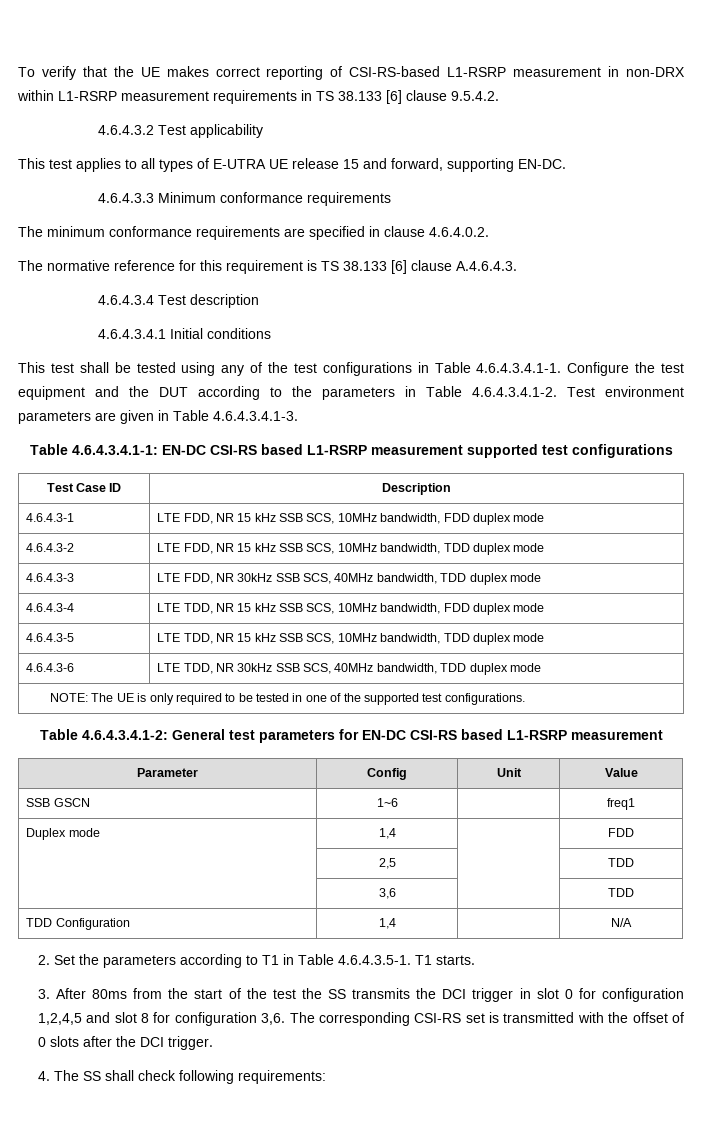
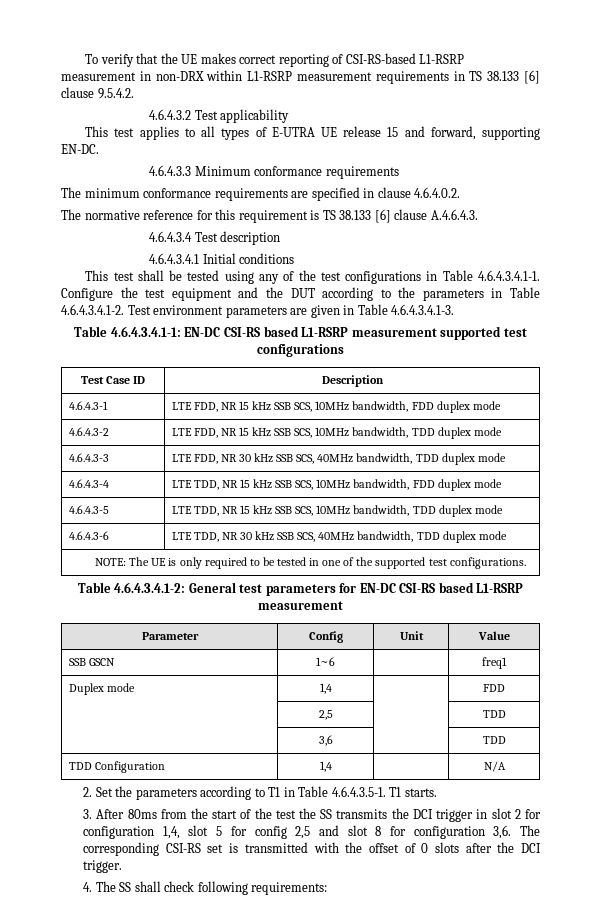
- 4.6.4.3-3 | LTE FDD, NR 30kHz SSB SCS, 40MHz bandwidth, TDD duplex mode
+ 4.6.4.3-3 | LTE FDD, NR 30 kHz SSB SCS, 40MHz bandwidth, TDD duplex mode
- 4.6.4.3-6 | LTE TDD, NR 30kHz SSB SCS, 40MHz bandwidth, TDD duplex mode
+ 4.6.4.3-6 | LTE TDD, NR 30 kHz SSB SCS, 40MHz bandwidth, TDD duplex mode
- 3. After 80ms from the start of the test the SS transmits the DCI trigger in slot 0 for configuration 1,2,4,5 and slot 8 for configuration 3,6.
+ 3. After 80ms from the start of the test the SS transmits the DCI trigger in slot 2 for configuration 1,4, slot 5 for config 2,5 and slot 8 for configuration 3,6.

